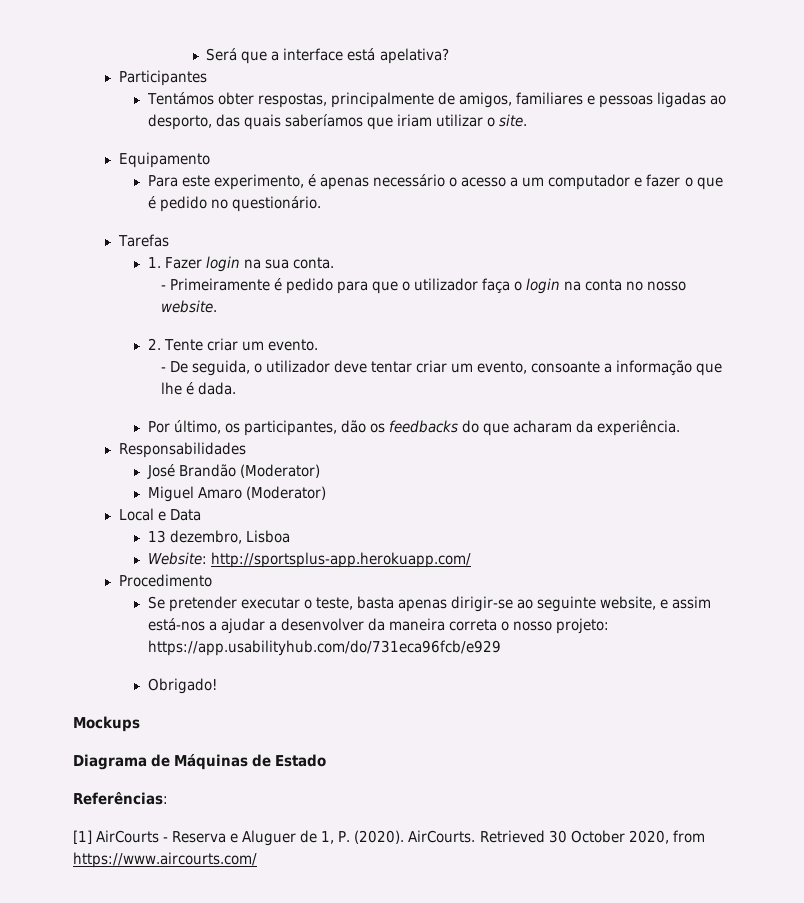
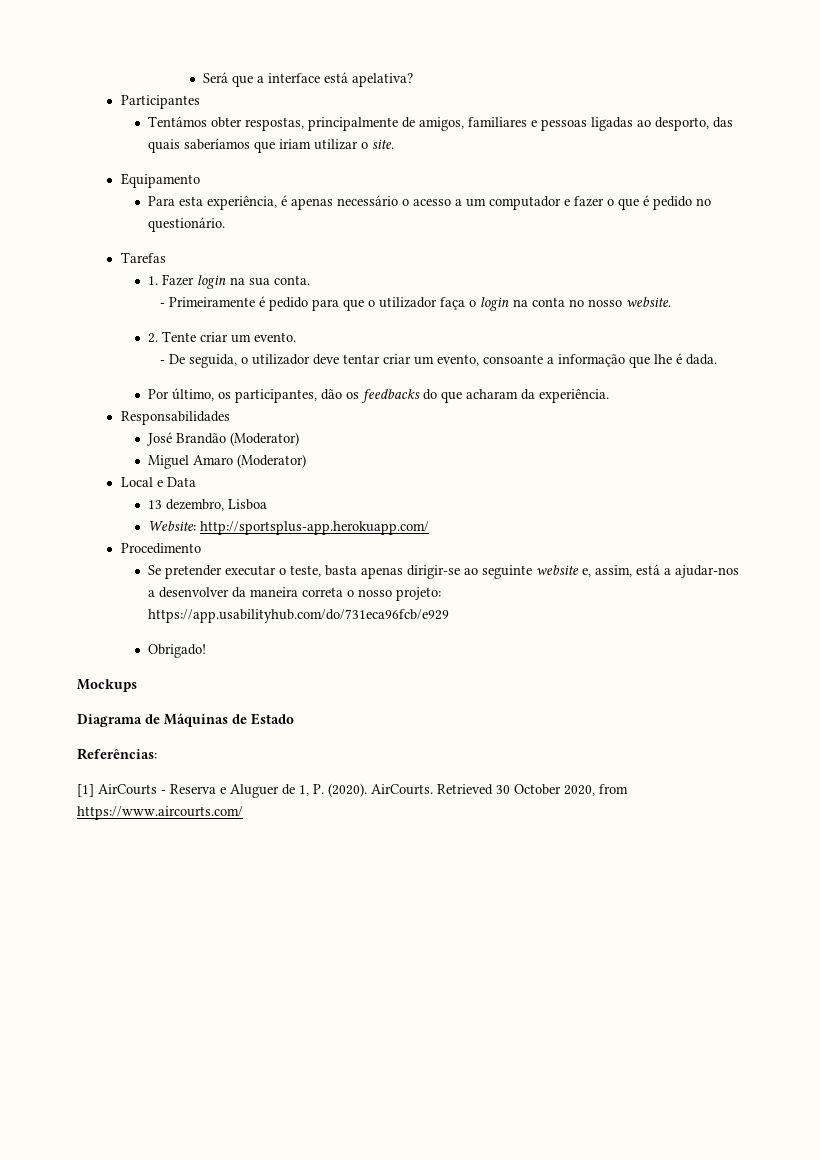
- Para este experimento, é apenas necessário o acesso a um computador e fazer o que é pedido no questionário.
+ Para esta experiência, é apenas necessário o acesso a um computador e fazer o que é pedido no questionário.
- Se pretender executar o teste, basta apenas dirigir-se ao seguinte website, e assim está-nos a ajudar a desenvolver da maneira correta o nosso projeto: https://app.usabilityhub.com/do/731eca96fcb/e929
+ Se pretender executar o teste, basta apenas dirigir-se ao seguinte website e, assim, está a ajudar-nos a desenvolver da maneira correta o nosso projeto: https://app.usabilityhub.com/do/731eca96fcb/e929

